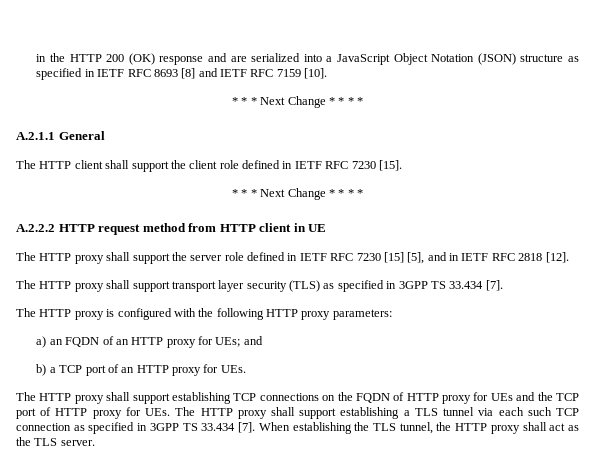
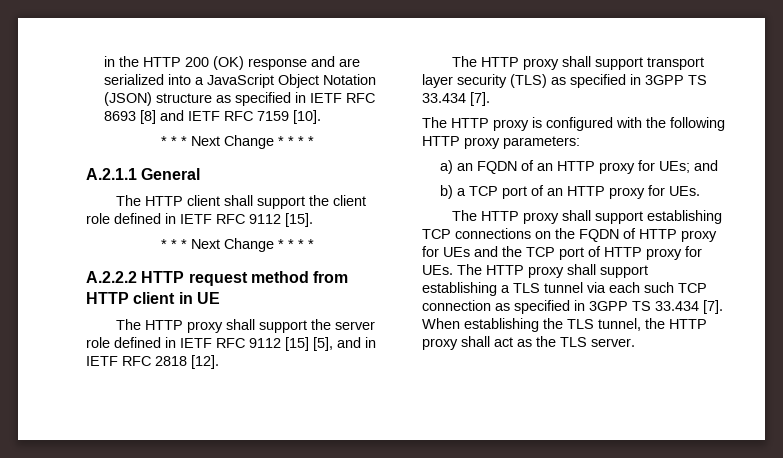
- The HTTP client shall support the client role defined in IETF RFC 7230 [15].
+ The HTTP client shall support the client role defined in IETF RFC 9112 [15].
- The HTTP proxy shall support the server role defined in IETF RFC 7230 [15] [5], and in IETF RFC 2818 [12].
+ The HTTP proxy shall support the server role defined in IETF RFC 9112 [15] [5], and in IETF RFC 2818 [12].

